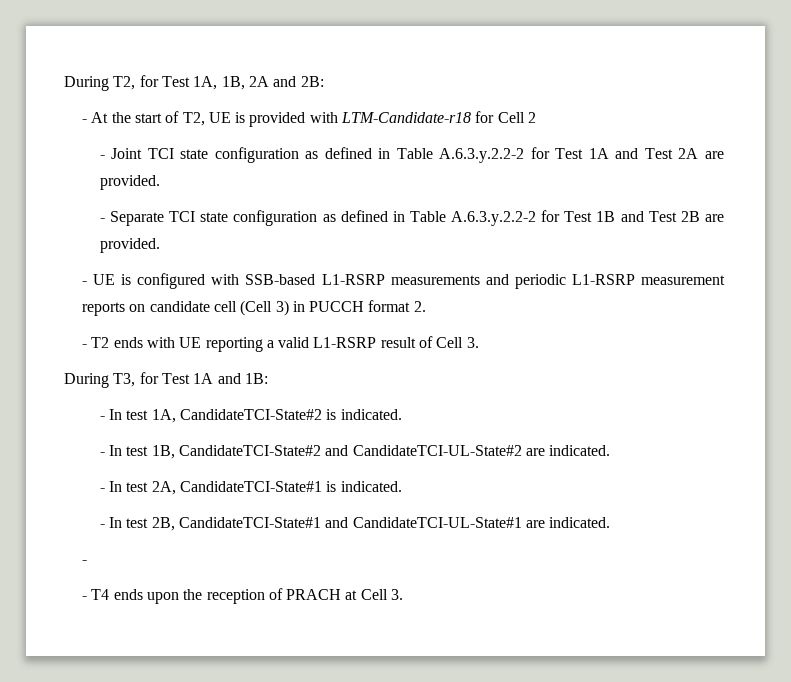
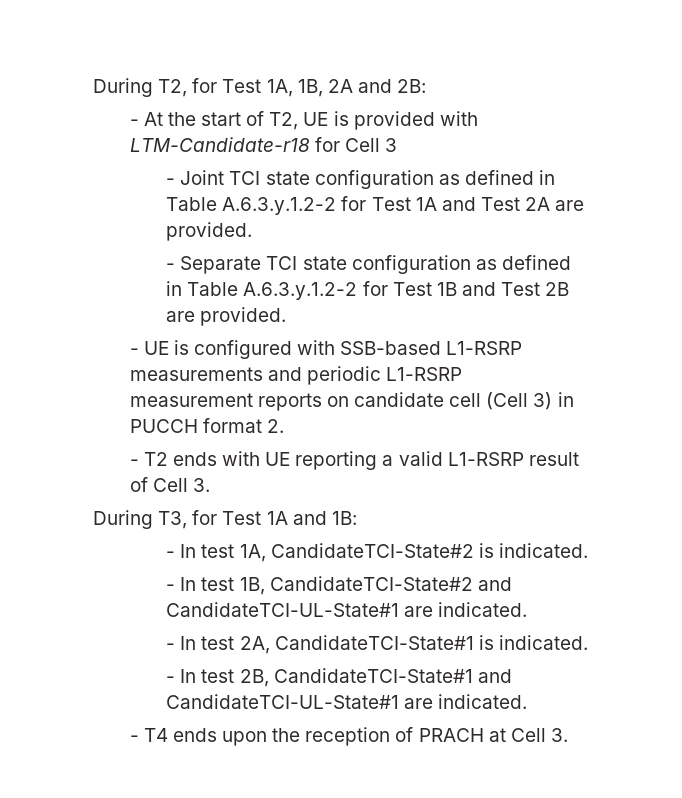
- - At the start of T2, UE is provided with LTM-Candidate-r18 for Cell 2
+ - At the start of T2, UE is provided with LTM-Candidate-r18 for Cell 3
- - Joint TCI state configuration as defined in Table A.6.3.y.2.2-2 for Test 1A and Test 2A are provided.
+ - Joint TCI state configuration as defined in Table A.6.3.y.1.2-2 for Test 1A and Test 2A are provided.
- - Separate TCI state configuration as defined in Table A.6.3.y.2.2-2 for Test 1B and Test 2B are provided.
+ - Separate TCI state configuration as defined in Table A.6.3.y.1.2-2 for Test 1B and Test 2B are provided.
- - In test 1B, CandidateTCI-State#2 and CandidateTCI-UL-State#2 are indicated.
+ - In test 1B, CandidateTCI-State#2 and CandidateTCI-UL-State#1 are indicated.
  - In test 2B, CandidateTCI-State#1 and CandidateTCI-UL-State#1 are indicated.
- -

